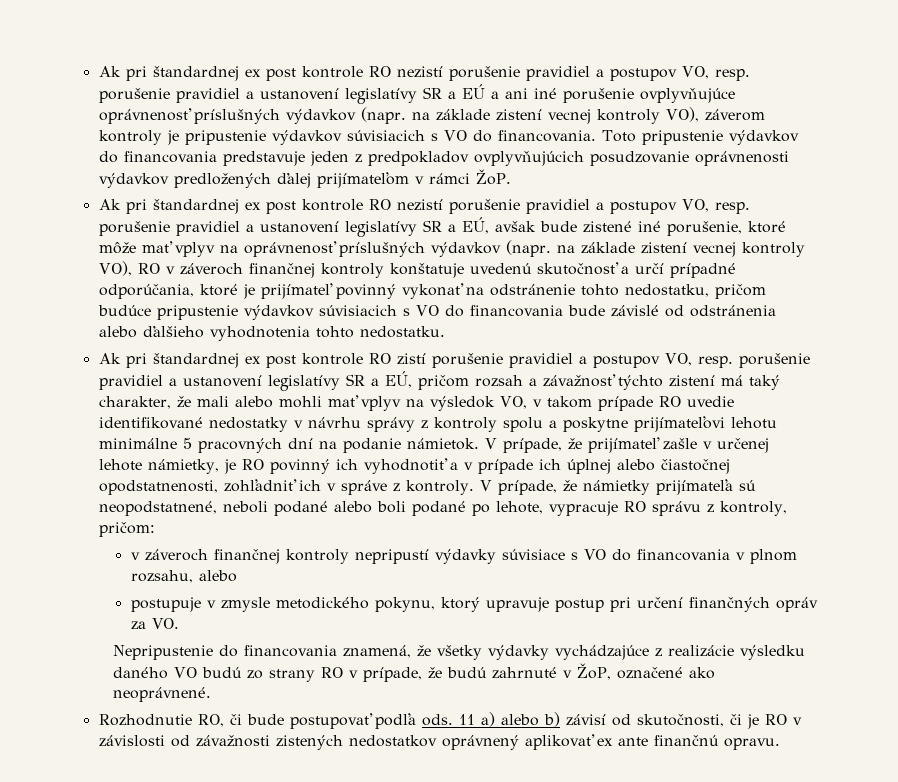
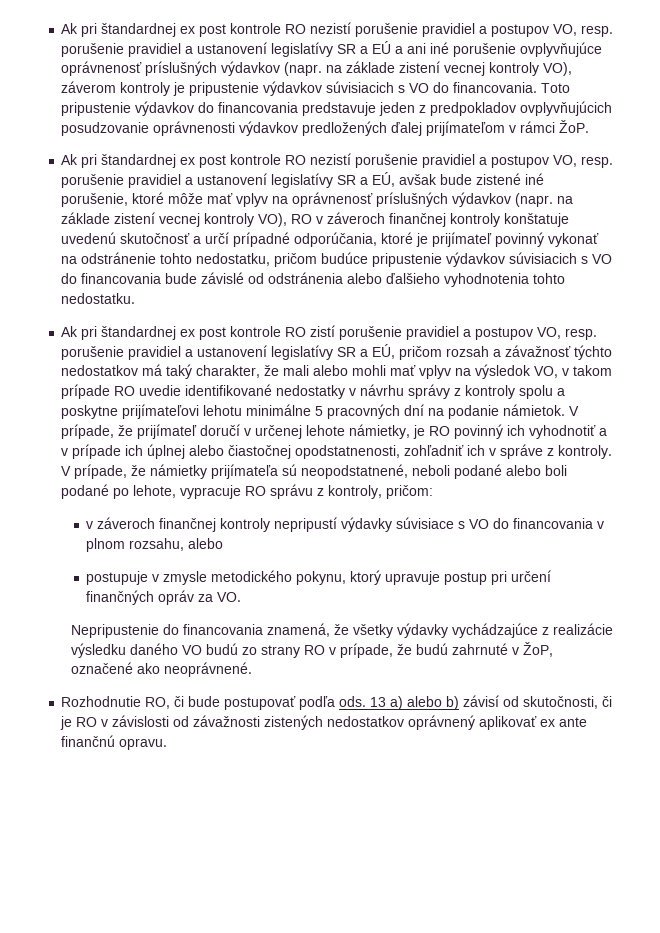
- Ak pri štandardnej ex post kontrole RO zistí porušenie pravidiel a postupov VO, resp. porušenie pravidiel a ustanovení legislatívy SR a EÚ, pričom rozsah a závažnosť týchto zistení má taký charakter, že mali alebo mohli mať vplyv na výsledok VO, v takom prípade RO uvedie identifikované nedostatky v návrhu správy z kontroly spolu a poskytne prijímateľovi lehotu minimálne 5 pracovných dní na podanie námietok.
+ Ak pri štandardnej ex post kontrole RO zistí porušenie pravidiel a postupov VO, resp. porušenie pravidiel a ustanovení legislatívy SR a EÚ, pričom rozsah a závažnosť týchto nedostatkov má taký charakter, že mali alebo mohli mať vplyv na výsledok VO, v takom prípade RO uvedie identifikované nedostatky v návrhu správy z kontroly spolu a poskytne prijímateľovi lehotu minimálne 5 pracovných dní na podanie námietok.
- V prípade, že prijímateľ zašle v určenej lehote námietky, je RO povinný ich vyhodnotiť a v prípade ich úplnej alebo čiastočnej opodstatnenosti, zohľadniť ich v správe z kontroly.
+ V prípade, že prijímateľ doručí v určenej lehote námietky, je RO povinný ich vyhodnotiť a v prípade ich úplnej alebo čiastočnej opodstatnenosti, zohľadniť ich v správe z kontroly.
- 11 a) alebo b) závisí od skutočnosti, či je RO v závislosti od závažnosti zistených nedostatkov oprávnený aplikovať ex ante finančnú opravu.
+ 13 a) alebo b) závisí od skutočnosti, či je RO v závislosti od závažnosti zistených nedostatkov oprávnený aplikovať ex ante finančnú opravu.

